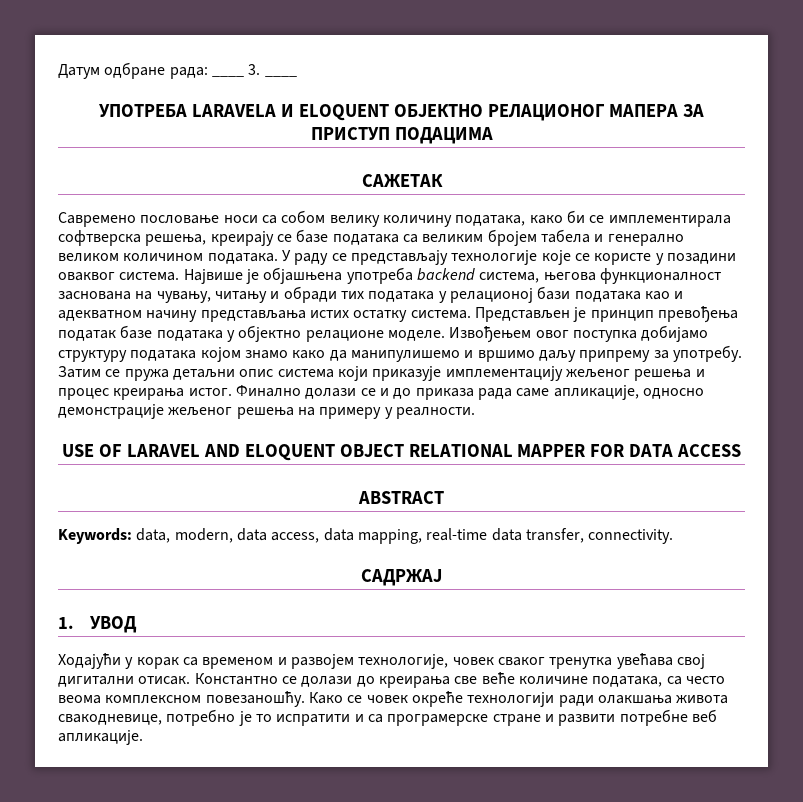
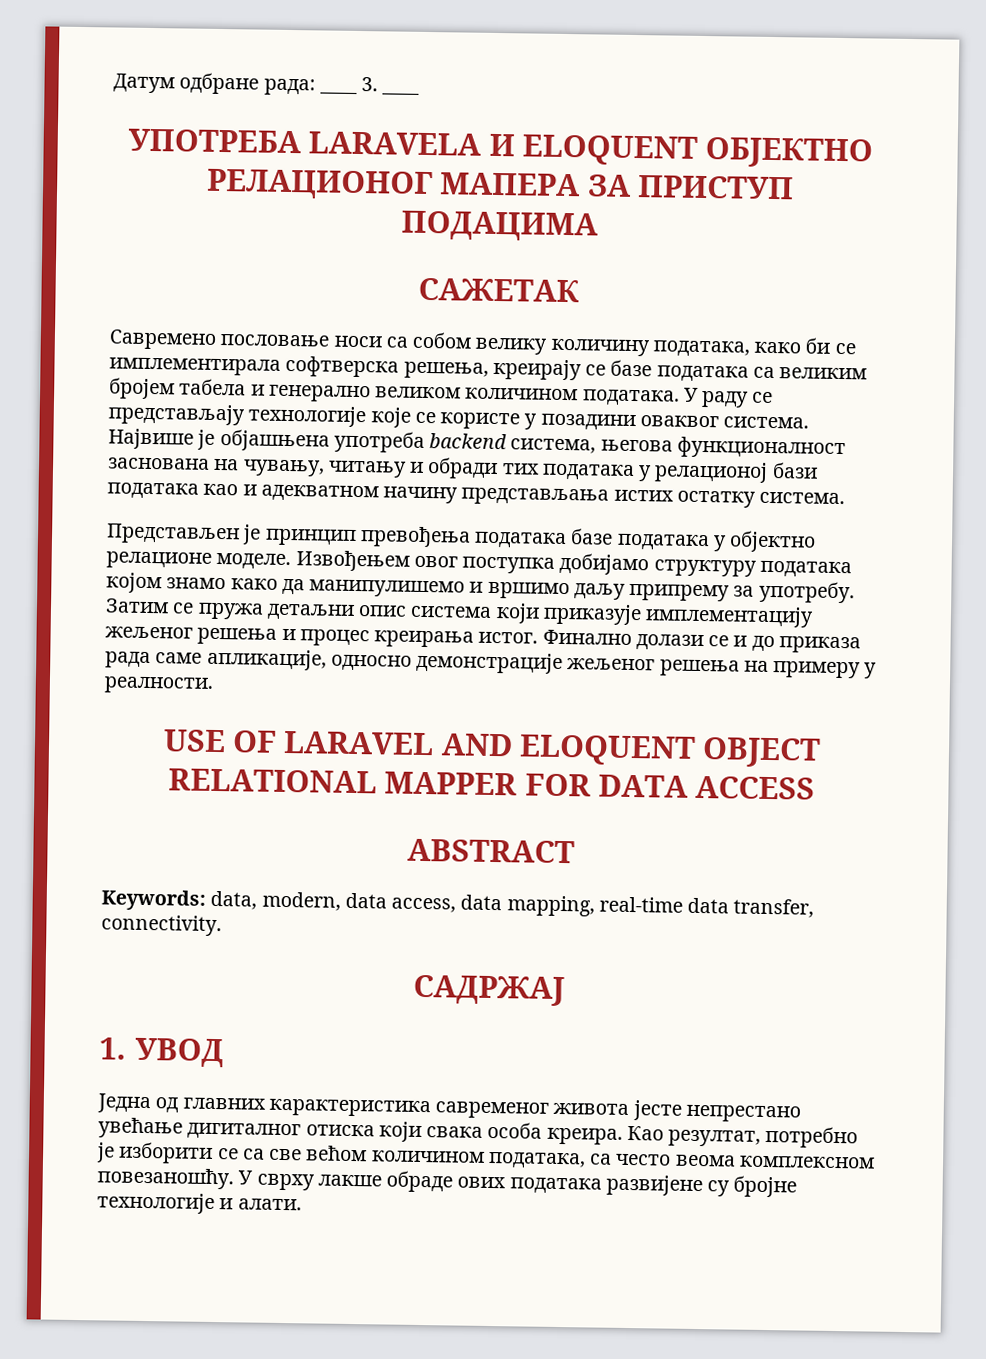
- Највише је објашњена употреба backend система, његова функционалност заснована на чувању, читању и обради тих података у релационој бази података као и адекватном начину представљања истих остатку система. Представљен је принцип превођења податак базе података у објектно релационе моделе.
+ Највише је објашњена употреба backend система, његова функционалност заснована на чувању, читању и обради тих података у релационој бази података као и адекватном начину представљања истих остатку система.
+ Представљен је принцип превођења података базе података у објектно релационе моделе.
- Ходајући у корак са временом и развојем технологије, човек сваког тренутка увећава свој дигитални отисак. Константно се долази до креирања све веће количине података, са често веома комплексном повезаношћу.
+ Једна од главних карактеристика савременог живота јесте непрестано увећање дигиталног отиска који свака особа креира. Као резултат, потребно је изборити се са све већом количином података, са често веома комплексном повезаношћу.
- Како се човек окреће технологији ради олакшања живота свакодневице, потребно је то испратити и са програмерске стране и развити потребне веб апликације.
+ У сврху лакше обраде ових података развијене су бројне технологије и алати.

